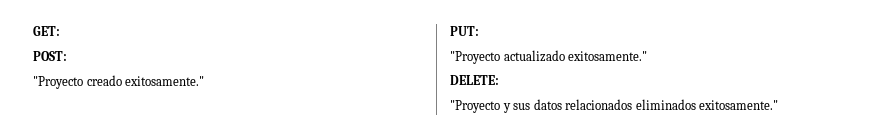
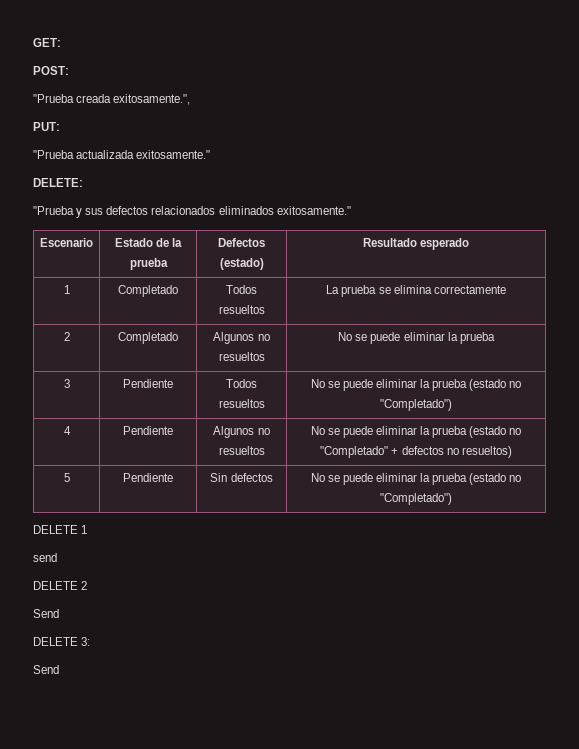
- "Proyecto creado exitosamente."
+ "Prueba creada exitosamente.",
- "Proyecto actualizado exitosamente."
+ "Prueba actualizada exitosamente."
- "Proyecto y sus datos relacionados eliminados exitosamente."
+ "Prueba y sus defectos relacionados eliminados exitosamente."
+ Escenario | Estado de la prueba | Defectos (estado) | Resultado esperado
+ 1 | Completado | Todos resueltos | La prueba se elimina correctamente
+ 2 | Completado | Algunos no resueltos | No se puede eliminar la prueba
+ 3 | Pendiente | Todos resueltos | No se puede eliminar la prueba (estado no "Completado")
+ 4 | Pendiente | Algunos no resueltos | No se puede eliminar la prueba (estado no "Completado" + defectos no resueltos)
+ 5 | Pendiente | Sin defectos | No se puede eliminar la prueba (estado no "Completado")
+ DELETE 1
+ send
+ DELETE 2
+ Send
+ DELETE 3:
+ Send

